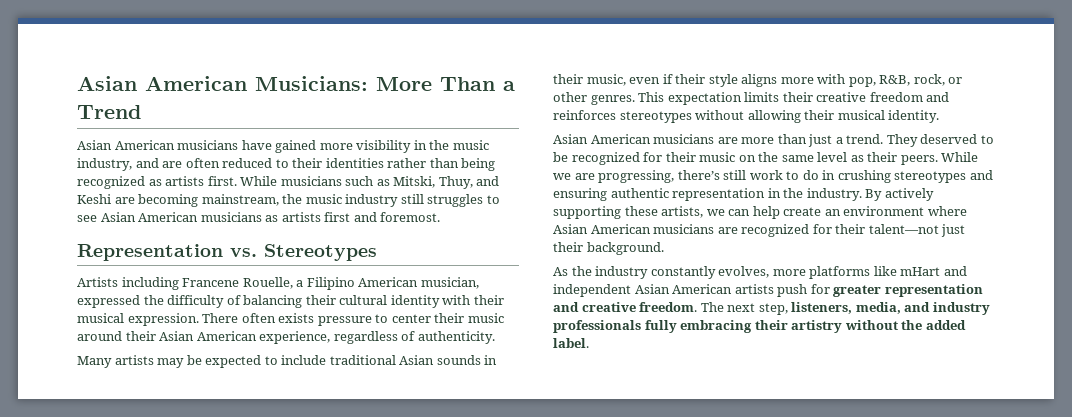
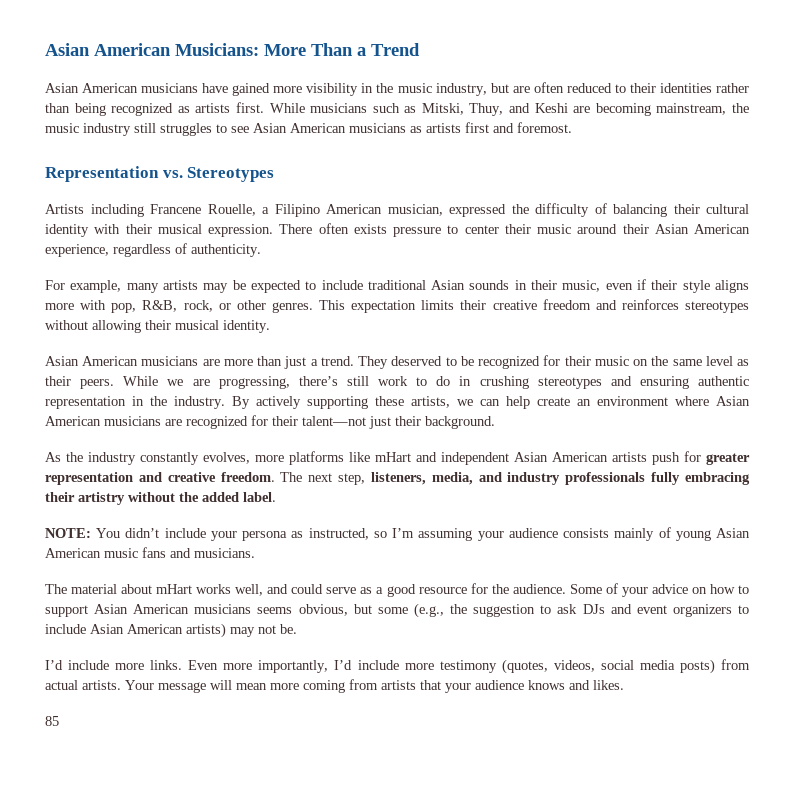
- Asian American musicians have gained more visibility in the music industry, and are often reduced to their identities rather than being recognized as artists first.
+ Asian American musicians have gained more visibility in the music industry, but are often reduced to their identities rather than being recognized as artists first.
- Many artists may be expected to include traditional Asian sounds in their music, even if their style aligns more with pop, R&B, rock, or other genres.
+ For example, many artists may be expected to include traditional Asian sounds in their music, even if their style aligns more with pop, R&B, rock, or other genres.
+ NOTE: You didn’t include your persona as instructed, so I’m assuming your audience consists mainly of young Asian American music fans and musicians.
+ The material about mHart works well, and could serve as a good resource for the audience. Some of your advice on how to support Asian American musicians seems obvious, but some (e.g., the suggestion to ask DJs and event organizers to include Asian American artists) may not be.
+ I’d include more links. Even more importantly, I’d include more testimony (quotes, videos, social media posts) from actual artists. Your message will mean more coming from artists that your audience knows and likes.
+ 85

